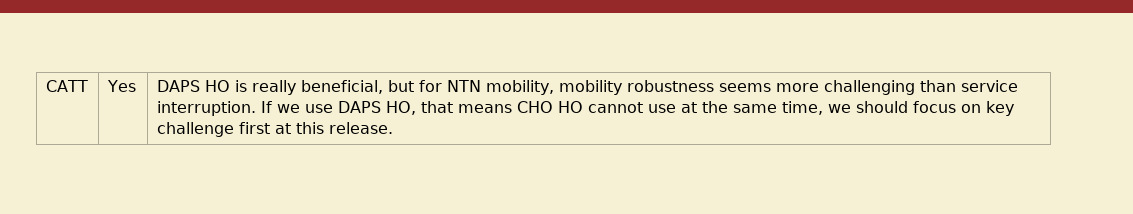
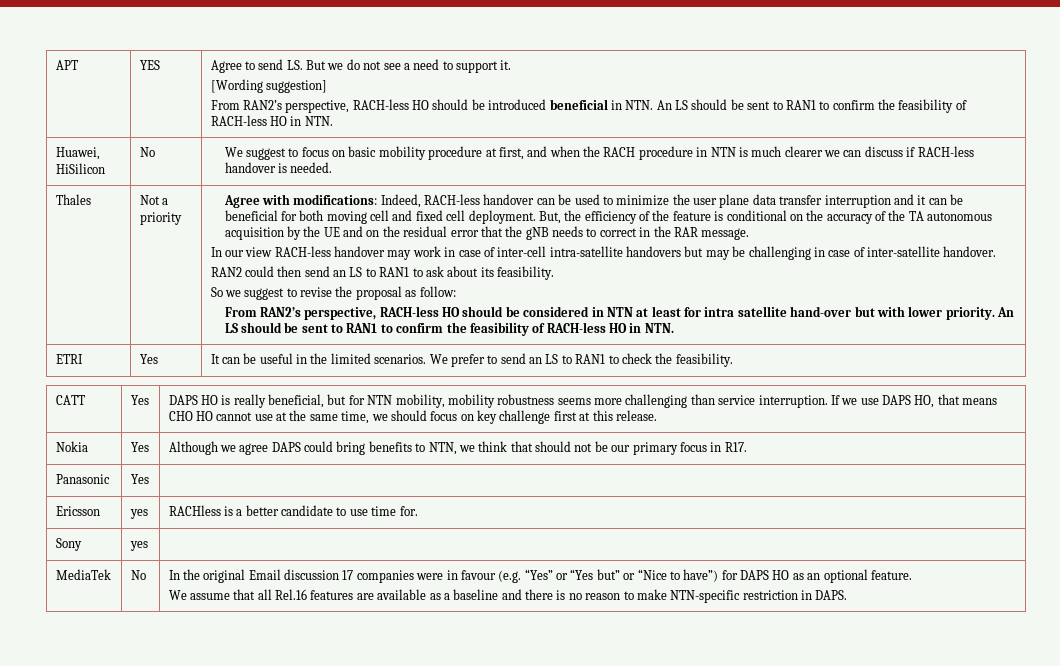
+ APT | YES | Agree to send LS. But we do not see a need to support it.
+ [Wording suggestion]
+ From RAN2’s perspective, RACH-less HO should be introduced beneficial in NTN. An LS should be sent to RAN1 to confirm the feasibility of RACH-less HO in NTN.
+ Huawei, HiSilicon | No | We suggest to focus on basic mobility procedure at first, and when the RACH procedure in NTN is much clearer we can discuss if RACH-less handover is needed.
+ Thales | Not a priority | Agree with modifications: Indeed, RACH-less handover can be used to minimize the user plane data transfer interruption and it can be beneficial for both moving cell and fixed cell deployment. But, the efficiency of the feature is conditional on the accuracy of the TA autonomous acquisition by the UE and on the residual error that the gNB needs to correct in the RAR message.
+ In our view RACH-less handover may work in case of inter-cell intra-satellite handovers but may be challenging in case of inter-satellite handover.
+ RAN2 could then send an LS to RAN1 to ask about its feasibility.
+ So we suggest to revise the proposal as follow:
+ From RAN2’s perspective, RACH-less HO should be considered in NTN at least for intra satellite hand-over but with lower priority. An LS should be sent to RAN1 to confirm the feasibility of RACH-less HO in NTN.
+ ETRI | Yes | It can be useful in the limited scenarios. We prefer to send an LS to RAN1 to check the feasibility.
+ Nokia | Yes | Although we agree DAPS could bring benefits to NTN, we think that should not be our primary focus in R17.
+ Panasonic | Yes |
+ Ericsson | yes | RACHless is a better candidate to use time for.
+ Sony | yes |
+ MediaTek | No | In the original Email discussion 17 companies were in favour (e.g. “Yes” or “Yes but” or “Nice to have”) for DAPS HO as an optional feature.
+ We assume that all Rel.16 features are available as a baseline and there is no reason to make NTN-specific restriction in DAPS.

